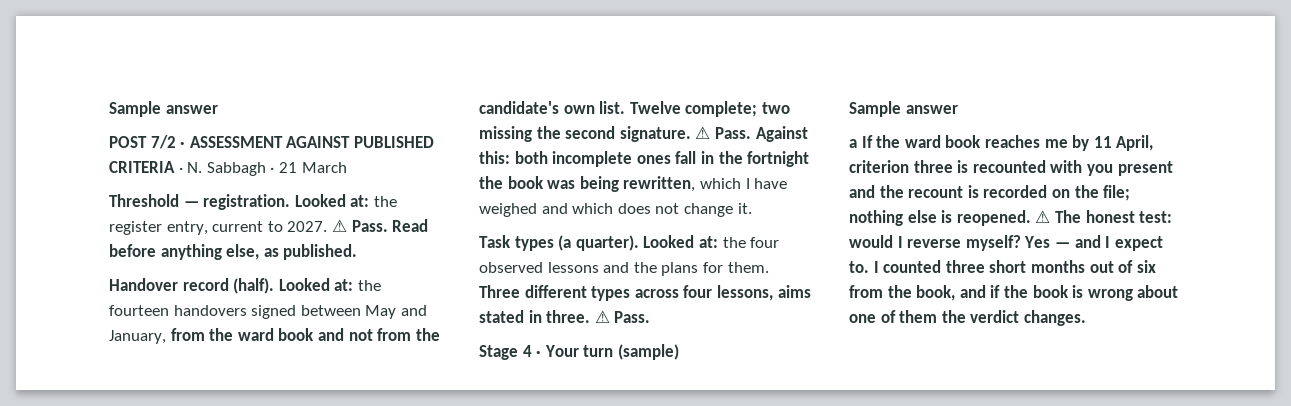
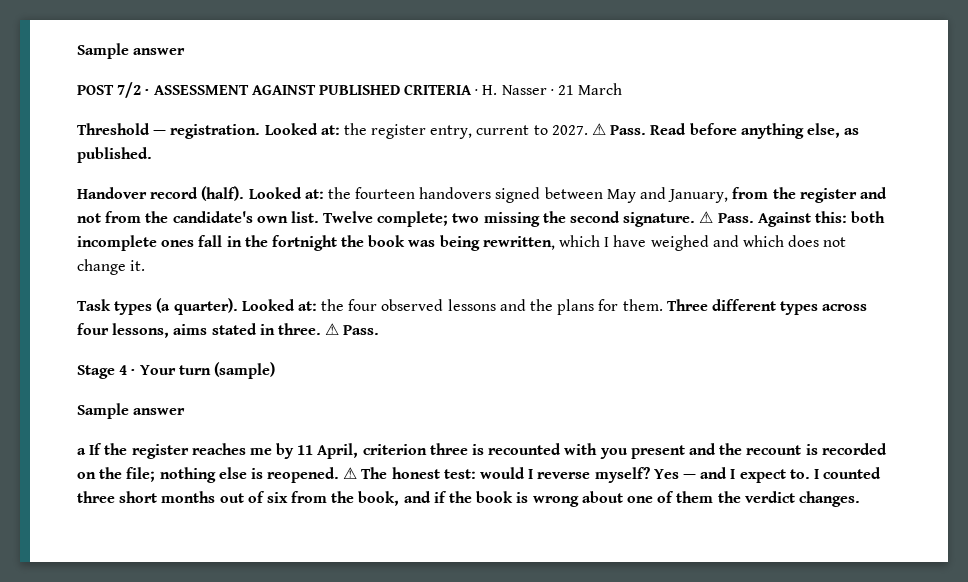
- POST 7/2 · ASSESSMENT AGAINST PUBLISHED CRITERIA · N. Sabbagh · 21 March
+ POST 7/2 · ASSESSMENT AGAINST PUBLISHED CRITERIA · H. Nasser · 21 March
- Looked at: the fourteen handovers signed between May and January, from the ward book and not from the candidate's own list.
+ Looked at: the fourteen handovers signed between May and January, from the register and not from the candidate's own list.
- a If the ward book reaches me by 11 April, criterion three is recounted with you present and the recount is recorded on the file; nothing else is reopened.
+ a If the register reaches me by 11 April, criterion three is recounted with you present and the recount is recorded on the file; nothing else is reopened.

